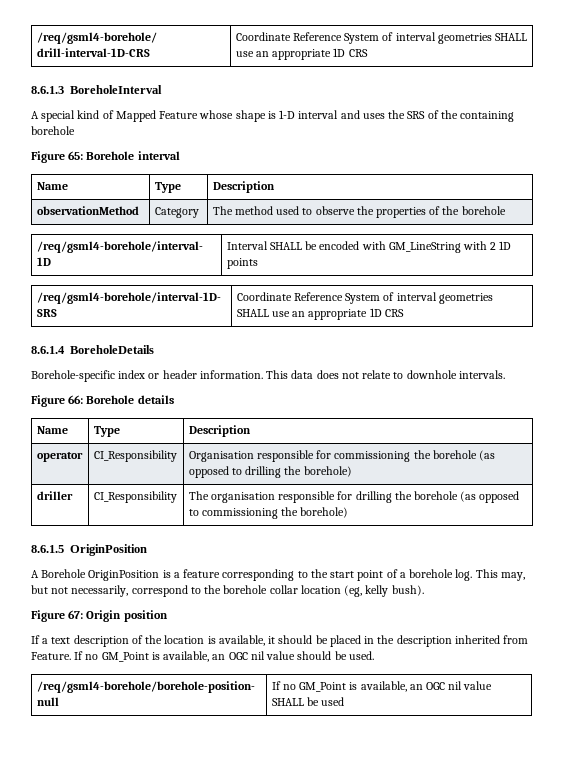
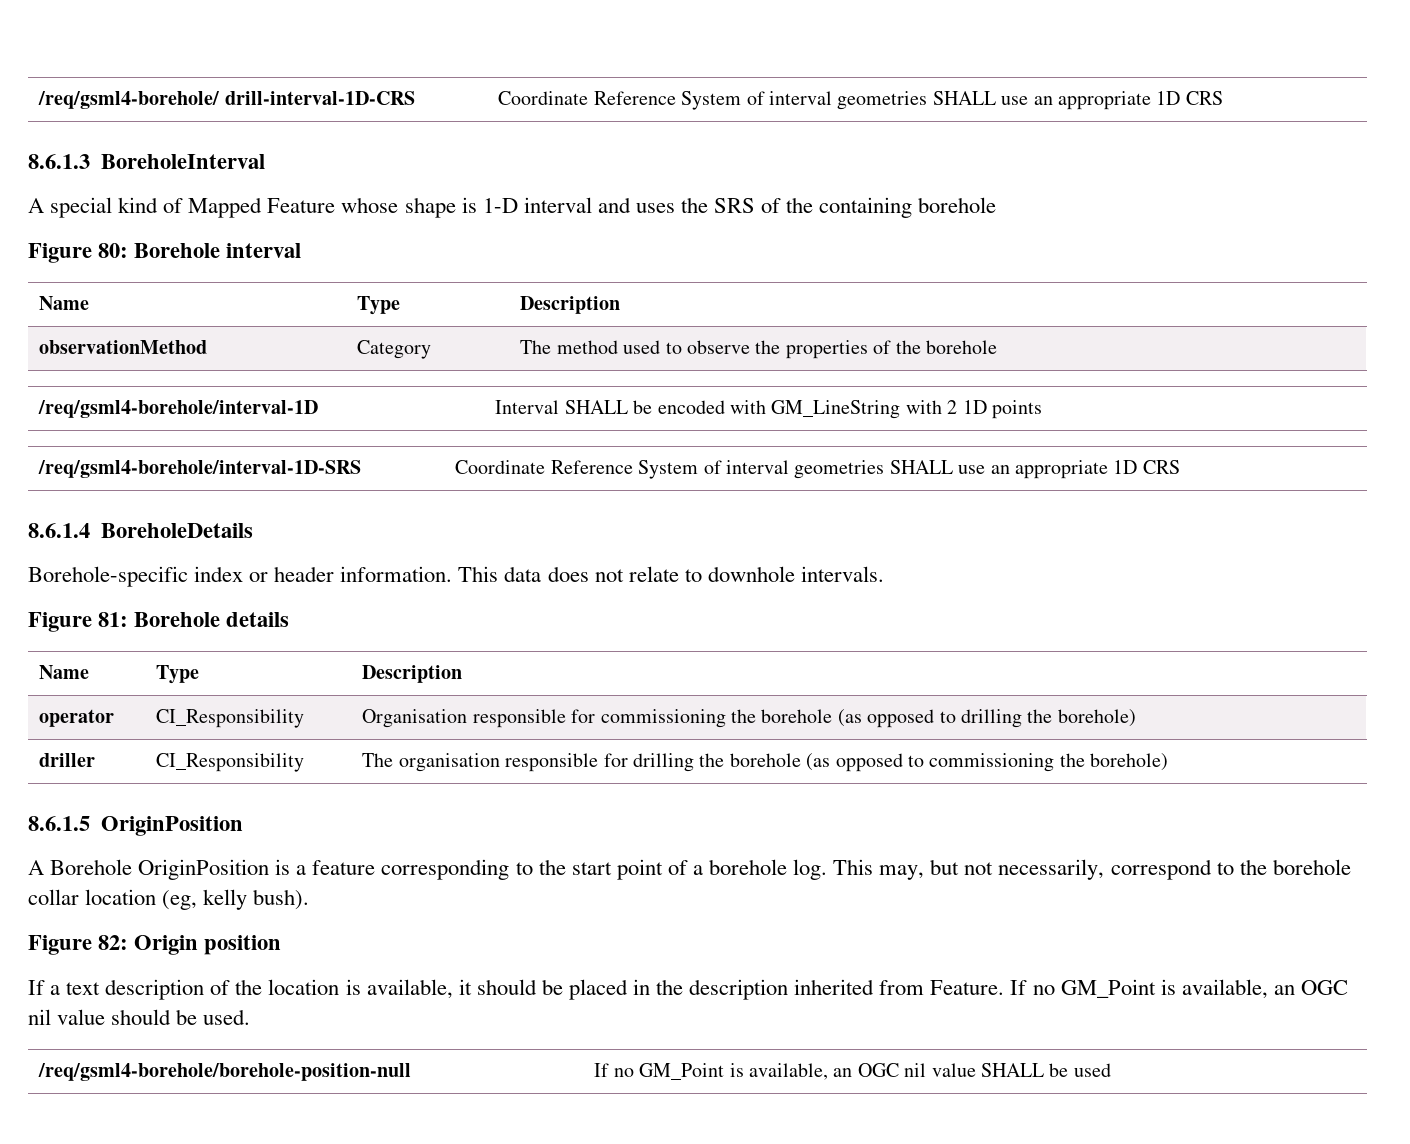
- Figure 65: Borehole interval
+ Figure 80: Borehole interval
- Figure 66: Borehole details
+ Figure 81: Borehole details
- Figure 67: Origin position
+ Figure 82: Origin position

